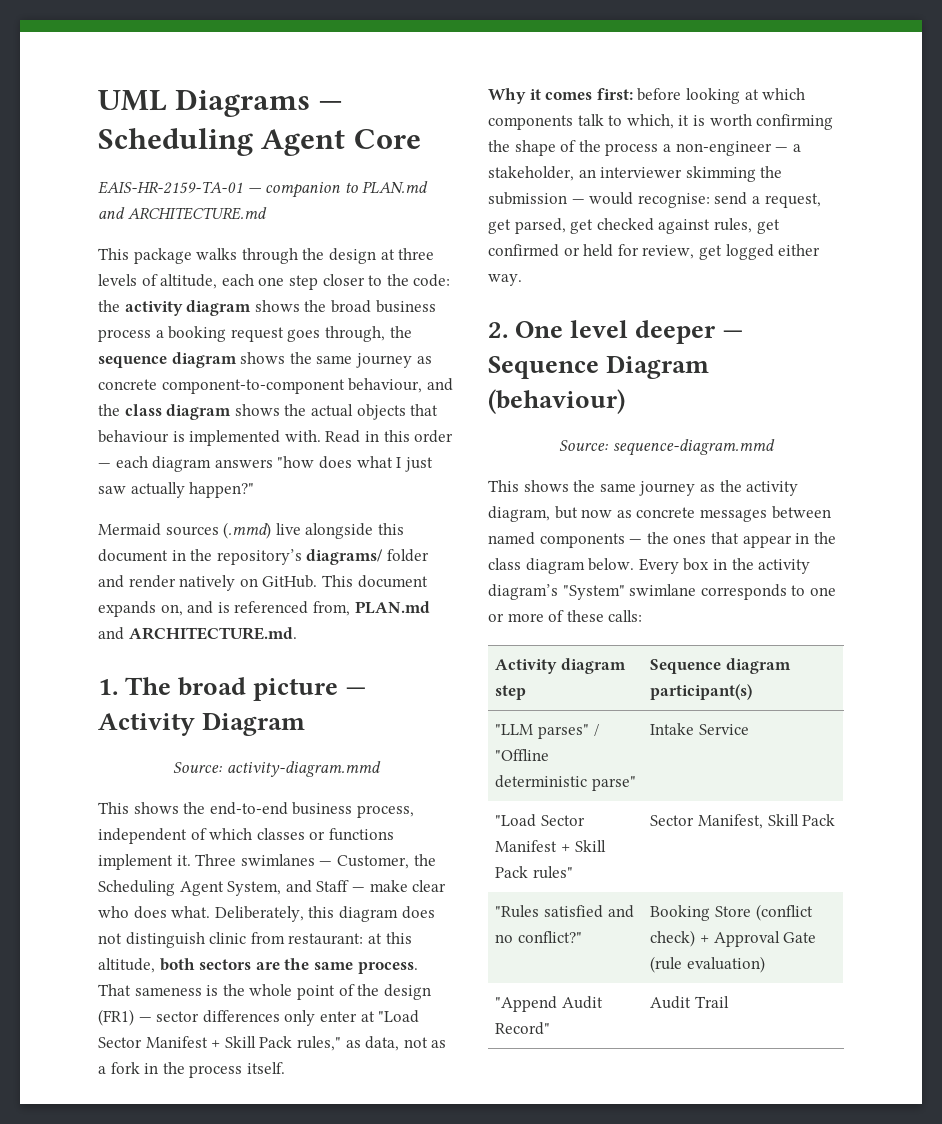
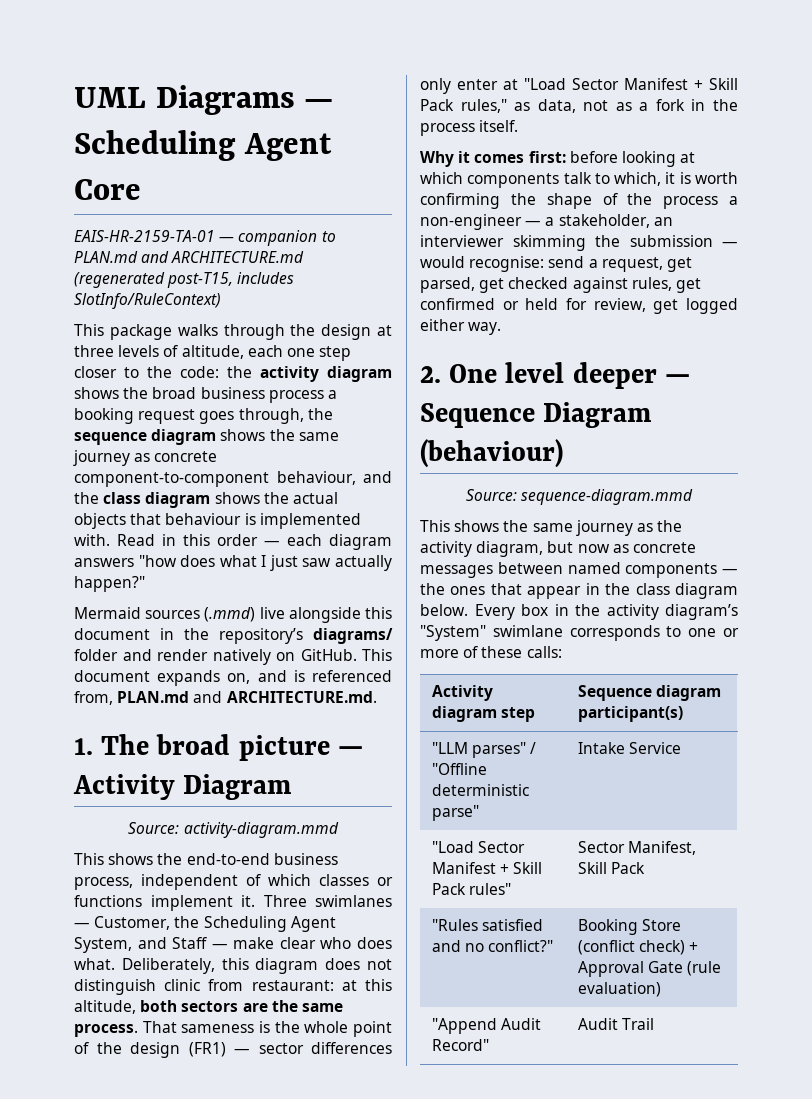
- EAIS-HR-2159-TA-01 — companion to PLAN.md and ARCHITECTURE.md
+ EAIS-HR-2159-TA-01 — companion to PLAN.md and ARCHITECTURE.md (regenerated post-T15, includes SlotInfo/RuleContext)

